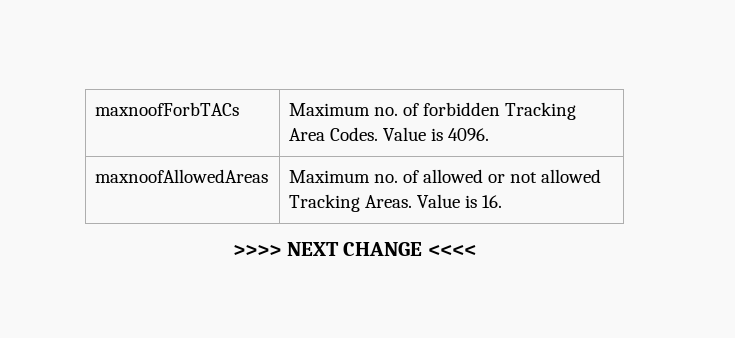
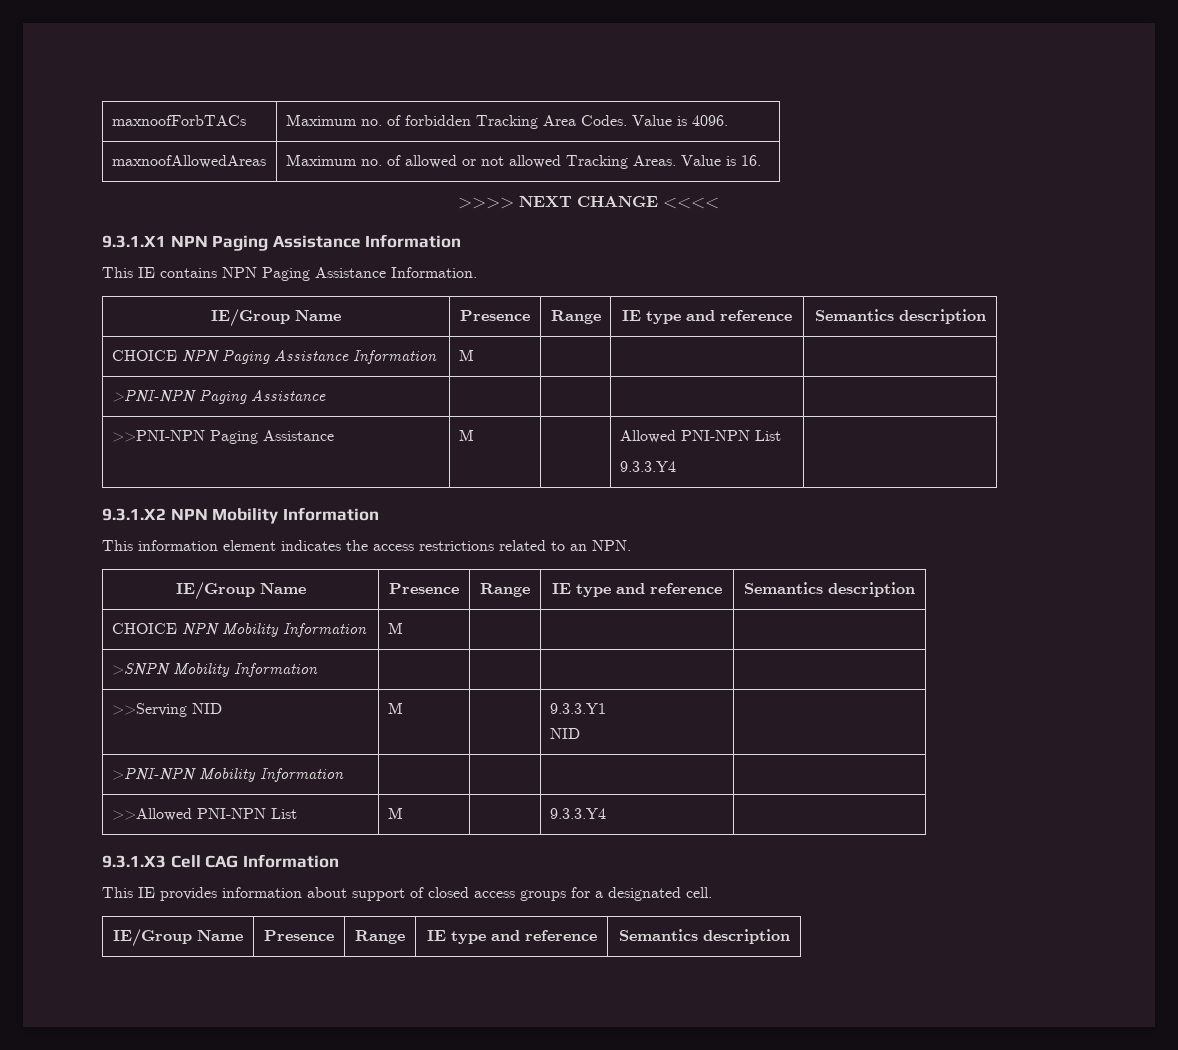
+ 9.3.1.X1 NPN Paging Assistance Information
+ This IE contains NPN Paging Assistance Information.
+ IE/Group Name | Presence | Range | IE type and reference | Semantics description
+ CHOICE NPN Paging Assistance Information | M | | |
+ >PNI-NPN Paging Assistance | | | |
+ >>PNI-NPN Paging Assistance | M | | Allowed PNI-NPN List
+ 9.3.3.Y4 |
+ 9.3.1.X2 NPN Mobility Information
+ This information element indicates the access restrictions related to an NPN.
+ IE/Group Name | Presence | Range | IE type and reference | Semantics description
+ CHOICE NPN Mobility Information | M | | |
+ >SNPN Mobility Information | | | |
+ >>Serving NID | M | | 9.3.3.Y1
+ NID |
+ >PNI-NPN Mobility Information | | | |
+ >>Allowed PNI-NPN List | M | | 9.3.3.Y4 |
+ 9.3.1.X3 Cell CAG Information
+ This IE provides information about support of closed access groups for a designated cell.
+ IE/Group Name | Presence | Range | IE type and reference | Semantics description

